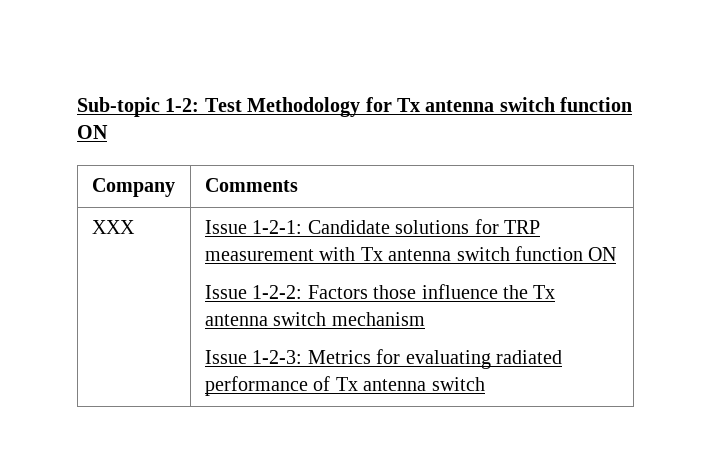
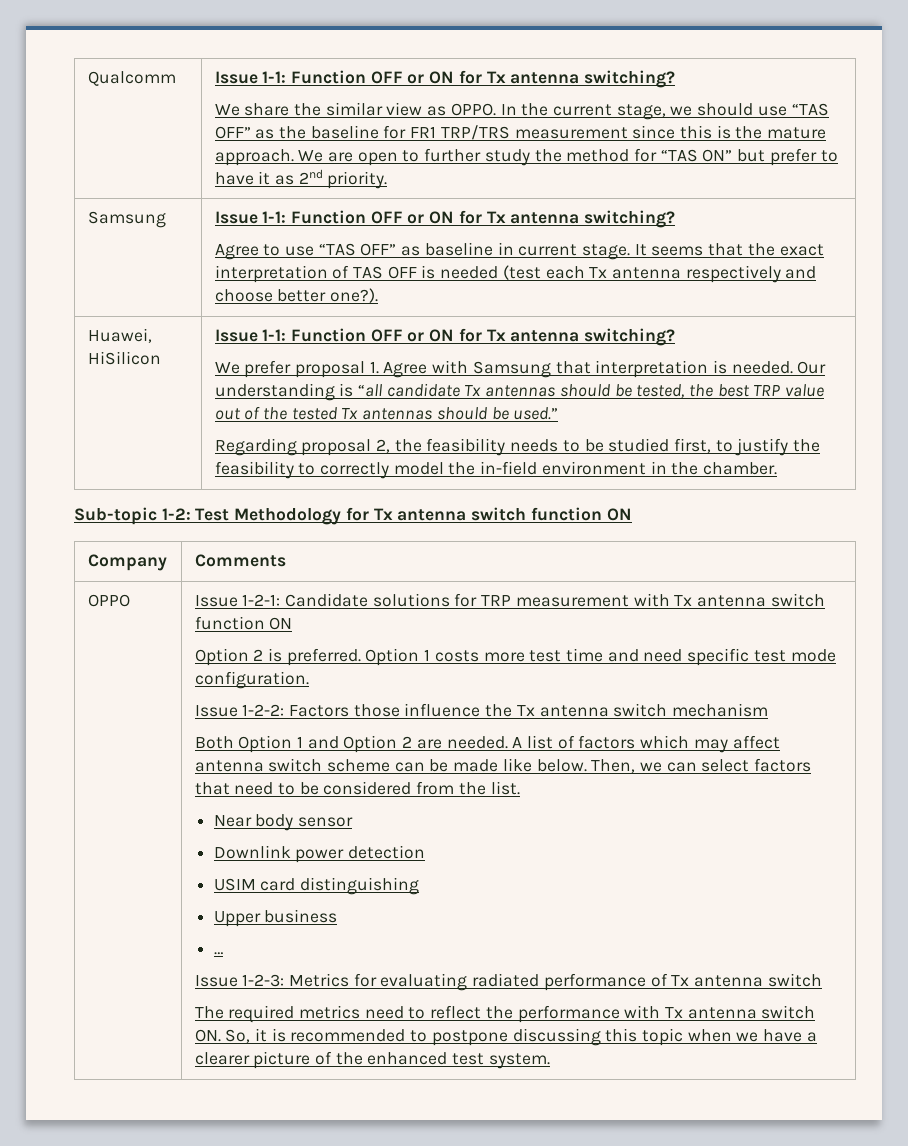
+ Qualcomm | Issue 1-1: Function OFF or ON for Tx antenna switching?
+ We share the similar view as OPPO. In the current stage, we should use “TAS OFF” as the baseline for FR1 TRP/TRS measurement since this is the mature approach. We are open to further study the method for “TAS ON” but prefer to have it as 2nd priority.
+ Samsung | Issue 1-1: Function OFF or ON for Tx antenna switching?
+ Agree to use “TAS OFF” as baseline in current stage. It seems that the exact interpretation of TAS OFF is needed (test each Tx antenna respectively and choose better one?).
+ Huawei, HiSilicon | Issue 1-1: Function OFF or ON for Tx antenna switching?
+ We prefer proposal 1. Agree with Samsung that interpretation is needed. Our understanding is “all candidate Tx antennas should be tested, the best TRP value out of the tested Tx antennas should be used.”
+ Regarding proposal 2, the feasibility needs to be studied first, to justify the feasibility to correctly model the in-field environment in the chamber.
- XXX
+ OPPO
+ Option 2 is preferred. Option 1 costs more test time and need specific test mode configuration.
+ Both Option 1 and Option 2 are needed. A list of factors which may affect antenna switch scheme can be made like below. Then, we can select factors that need to be considered from the list.
+ Near body sensor
+ Downlink power detection
+ USIM card distinguishing
+ Upper business
+ …
+ The required metrics need to reflect the performance with Tx antenna switch ON. So, it is recommended to postpone discussing this topic when we have a clearer picture of the enhanced test system.

